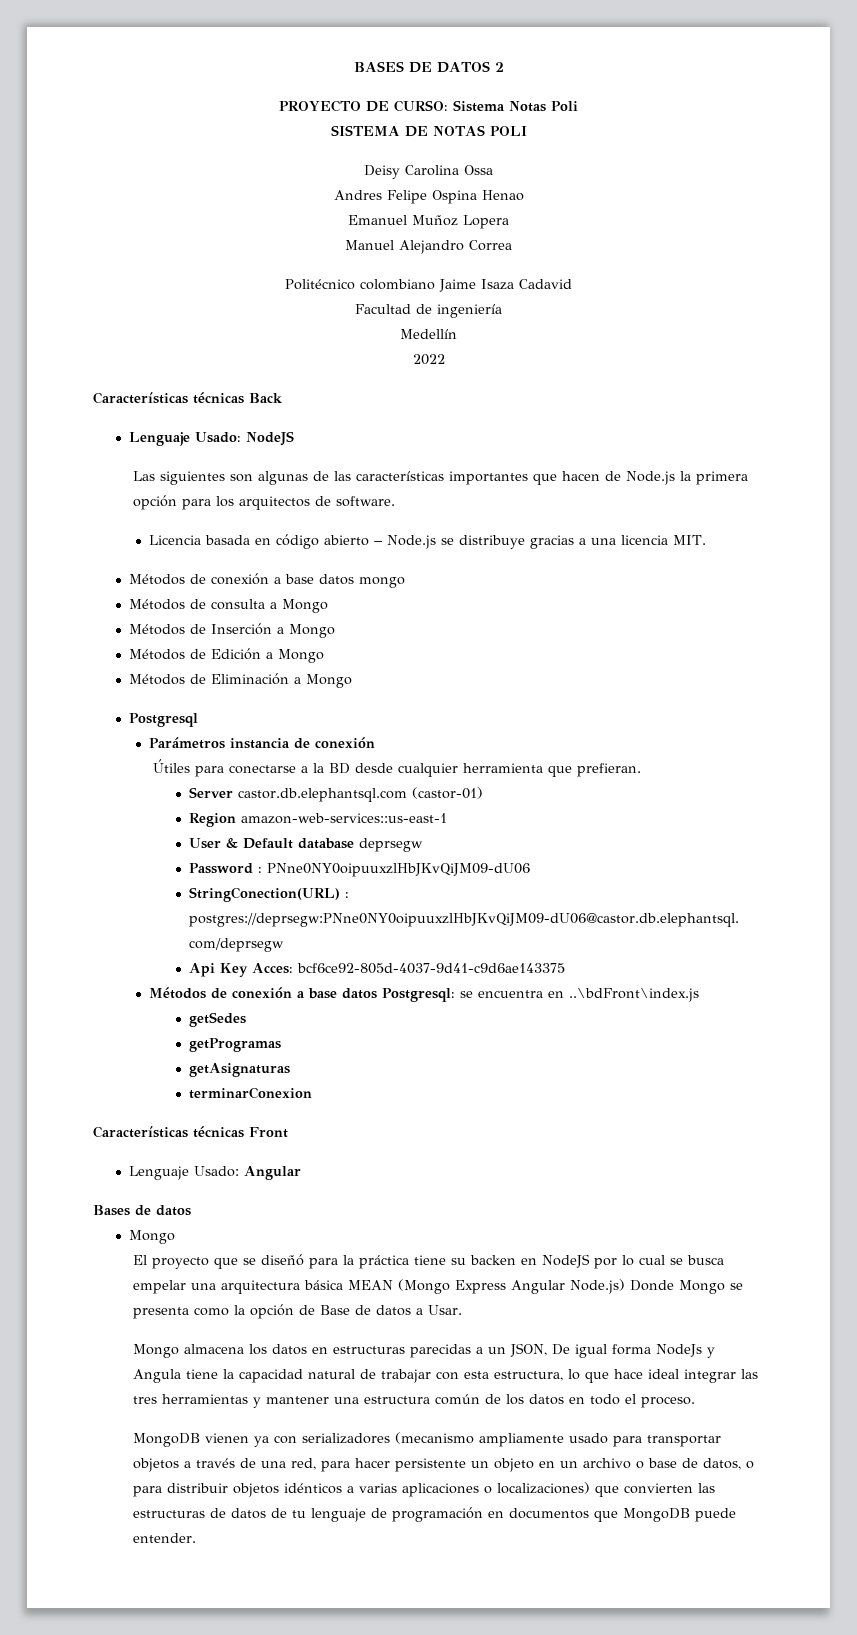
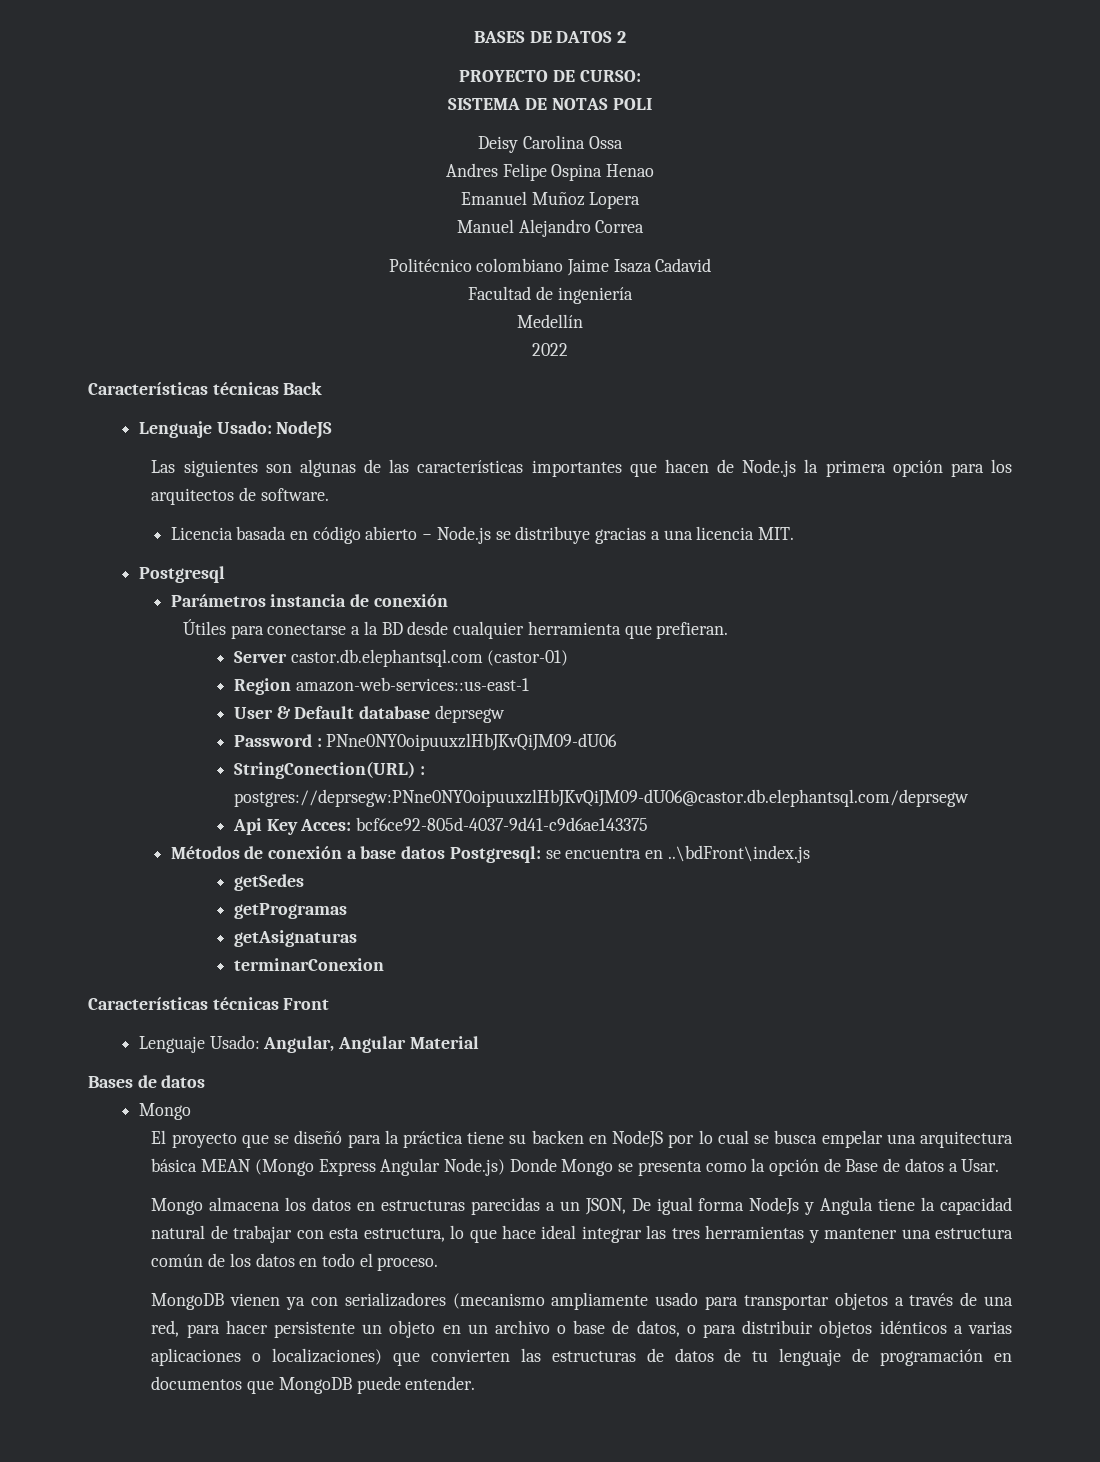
- PROYECTO DE CURSO: Sistema Notas Poli
+ PROYECTO DE CURSO:
- Métodos de conexión a base datos mongo
- Métodos de consulta a Mongo
- Métodos de Inserción a Mongo
- Métodos de Edición a Mongo
- Métodos de Eliminación a Mongo
- Lenguaje Usado: Angular
+ Lenguaje Usado: Angular, Angular Material

